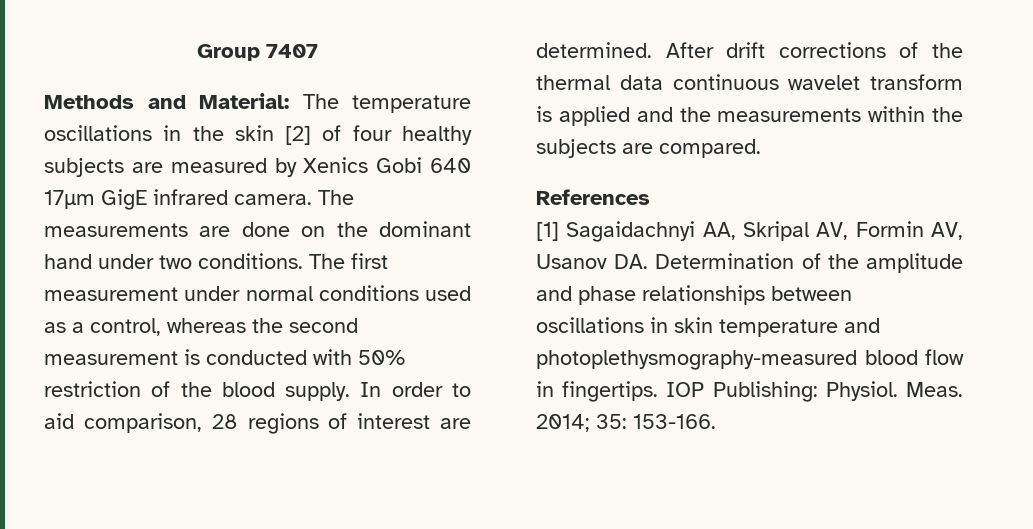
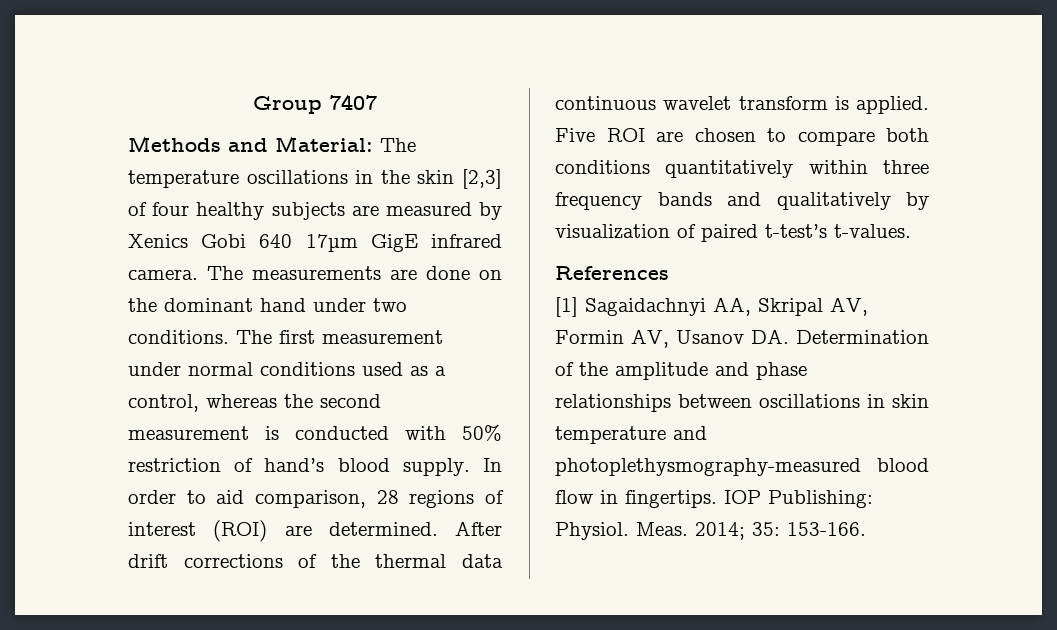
- Methods and Material: The temperature oscillations in the skin [2] of four healthy subjects are measured by Xenics Gobi 640 17µm GigE infrared camera.
+ Methods and Material: The temperature oscillations in the skin [2,3] of four healthy subjects are measured by Xenics Gobi 640 17µm GigE infrared camera.
- The first measurement under normal conditions used as a control, whereas the second measurement is conducted with 50% restriction of the blood supply.
+ The first measurement under normal conditions used as a control, whereas the second measurement is conducted with 50% restriction of hand’s blood supply.
- In order to aid comparison, 28 regions of interest are determined.
+ In order to aid comparison, 28 regions of interest (ROI) are determined.
- After drift corrections of the thermal data continuous wavelet transform is applied and the measurements within the subjects are compared.
+ After drift corrections of the thermal data continuous wavelet transform is applied. Five ROI are chosen to compare both conditions quantitatively within three frequency bands and qualitatively by visualization of paired t-test’s t-values.

